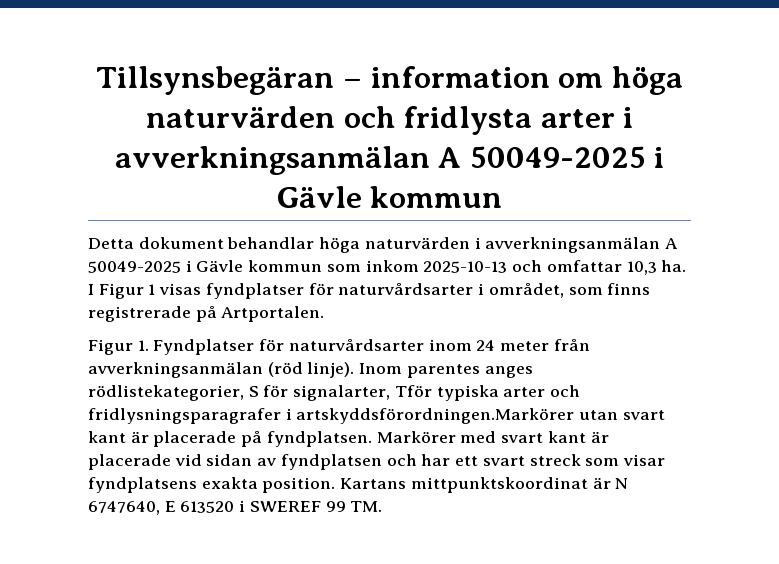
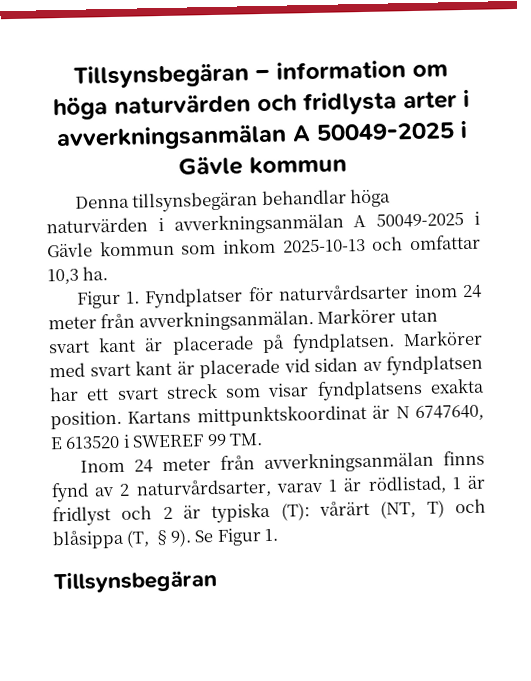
- Detta dokument behandlar höga naturvärden i avverkningsanmälan A 50049-2025 i Gävle kommun som inkom 2025-10-13 och omfattar 10,3 ha. I Figur 1 visas fyndplatser för naturvårdsarter i området, som finns registrerade på Artportalen.
+ Denna tillsynsbegäran behandlar höga naturvärden i avverkningsanmälan A 50049-2025 i Gävle kommun som inkom 2025-10-13 och omfattar 10,3 ha.
- Figur 1. Fyndplatser för naturvårdsarter inom 24 meter från avverkningsanmälan (röd linje). Inom parentes anges rödlistekategorier, S för signalarter, Tför typiska arter och fridlysningsparagrafer i artskyddsförordningen.Markörer utan svart kant är placerade på fyndplatsen.
+ Figur 1. Fyndplatser för naturvårdsarter inom 24 meter från avverkningsanmälan. Markörer utan svart kant är placerade på fyndplatsen.
- Markörer med svart kant är placerade vid sidan av fyndplatsen och har ett svart streck som visar fyndplatsens exakta position.
+ Markörer med svart kant är placerade vid sidan av fyndplatsen har ett svart streck som visar fyndplatsens exakta position.
+ Inom 24 meter från avverkningsanmälan finns fynd av 2 naturvårdsarter, varav 1 är rödlistad, 1 är fridlyst och 2 är typiska (T): vårärt (NT, T) och blåsippa (T, §9). Se Figur 1.
+ Tillsynsbegäran

